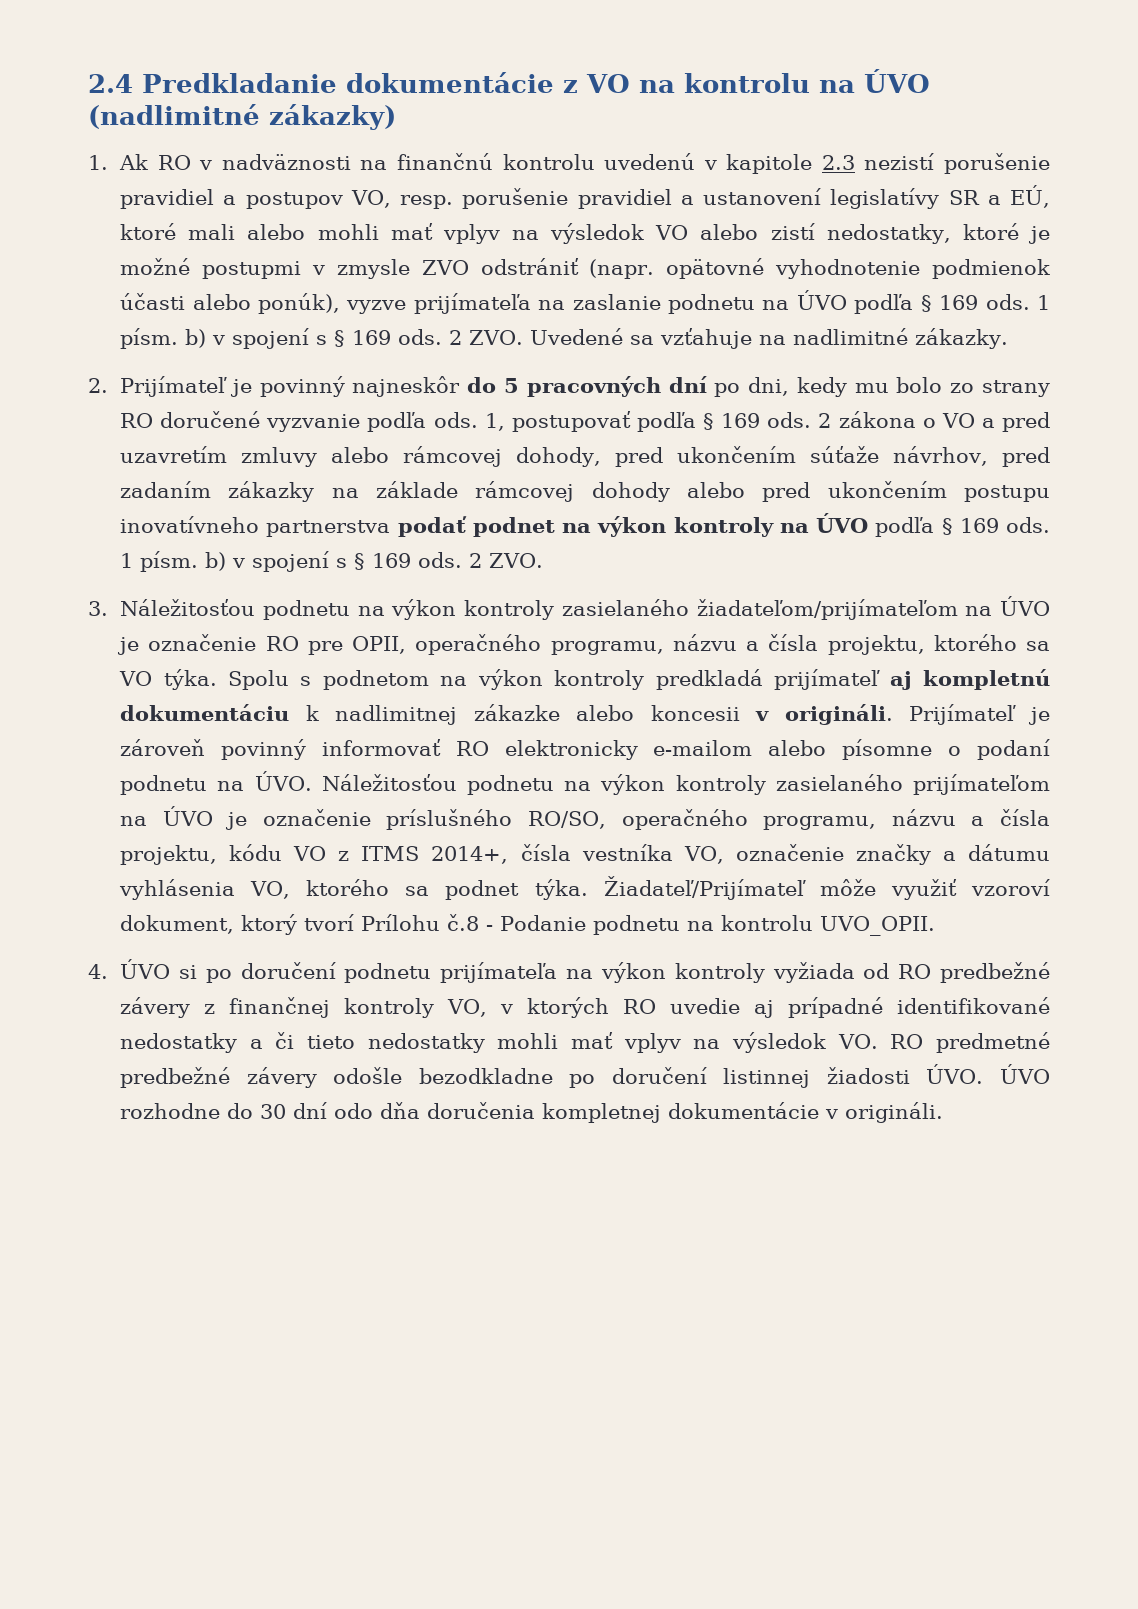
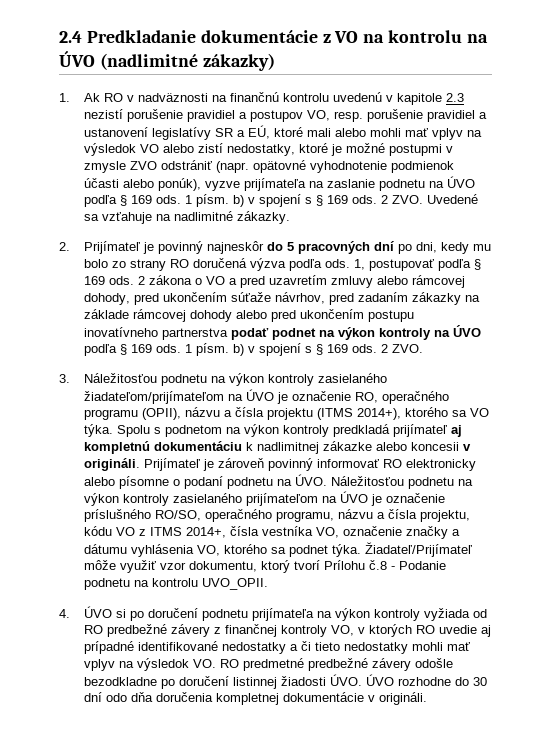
- 2. Prijímateľ je povinný najneskôr do 5 pracovných dní po dni, kedy mu bolo zo strany RO doručené vyzvanie podľa ods.
+ 2. Prijímateľ je povinný najneskôr do 5 pracovných dní po dni, kedy mu bolo zo strany RO doručená výzva podľa ods.
- 3. Náležitosťou podnetu na výkon kontroly zasielaného žiadateľom/prijímateľom na ÚVO je označenie RO pre OPII, operačného programu, názvu a čísla projektu, ktorého sa VO týka.
+ 3. Náležitosťou podnetu na výkon kontroly zasielaného žiadateľom/prijímateľom na ÚVO je označenie RO, operačného programu (OPII), názvu a čísla projektu (ITMS 2014+), ktorého sa VO týka.
- Prijímateľ je zároveň povinný informovať RO elektronicky e-mailom alebo písomne o podaní podnetu na ÚVO. Náležitosťou podnetu na výkon kontroly zasielaného prijímateľom na ÚVO je označenie príslušného RO/SO, operačného programu, názvu a čísla projektu, kódu VO z ITMS 2014+, čísla vestníka VO, označenie značky a dátumu vyhlásenia VO, ktorého sa podnet týka.
+ Prijímateľ je zároveň povinný informovať RO elektronicky alebo písomne o podaní podnetu na ÚVO. Náležitosťou podnetu na výkon kontroly zasielaného prijímateľom na ÚVO je označenie príslušného RO/SO, operačného programu, názvu a čísla projektu, kódu VO z ITMS 2014+, čísla vestníka VO, označenie značky a dátumu vyhlásenia VO, ktorého sa podnet týka.
- Žiadateľ/Prijímateľ môže využiť vzoroví dokument, ktorý tvorí Prílohu č.8 - Podanie podnetu na kontrolu UVO_OPII.
+ Žiadateľ/Prijímateľ môže využiť vzor dokumentu, ktorý tvorí Prílohu č.8 - Podanie podnetu na kontrolu UVO_OPII.

